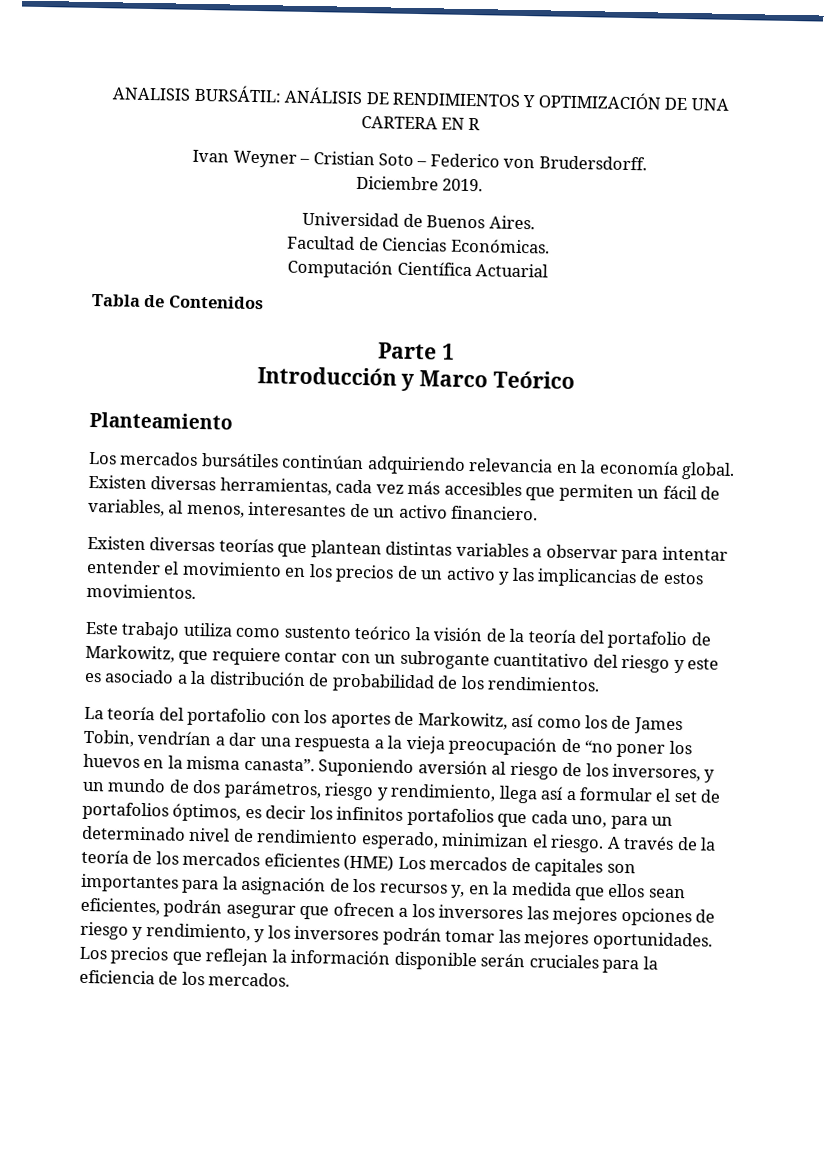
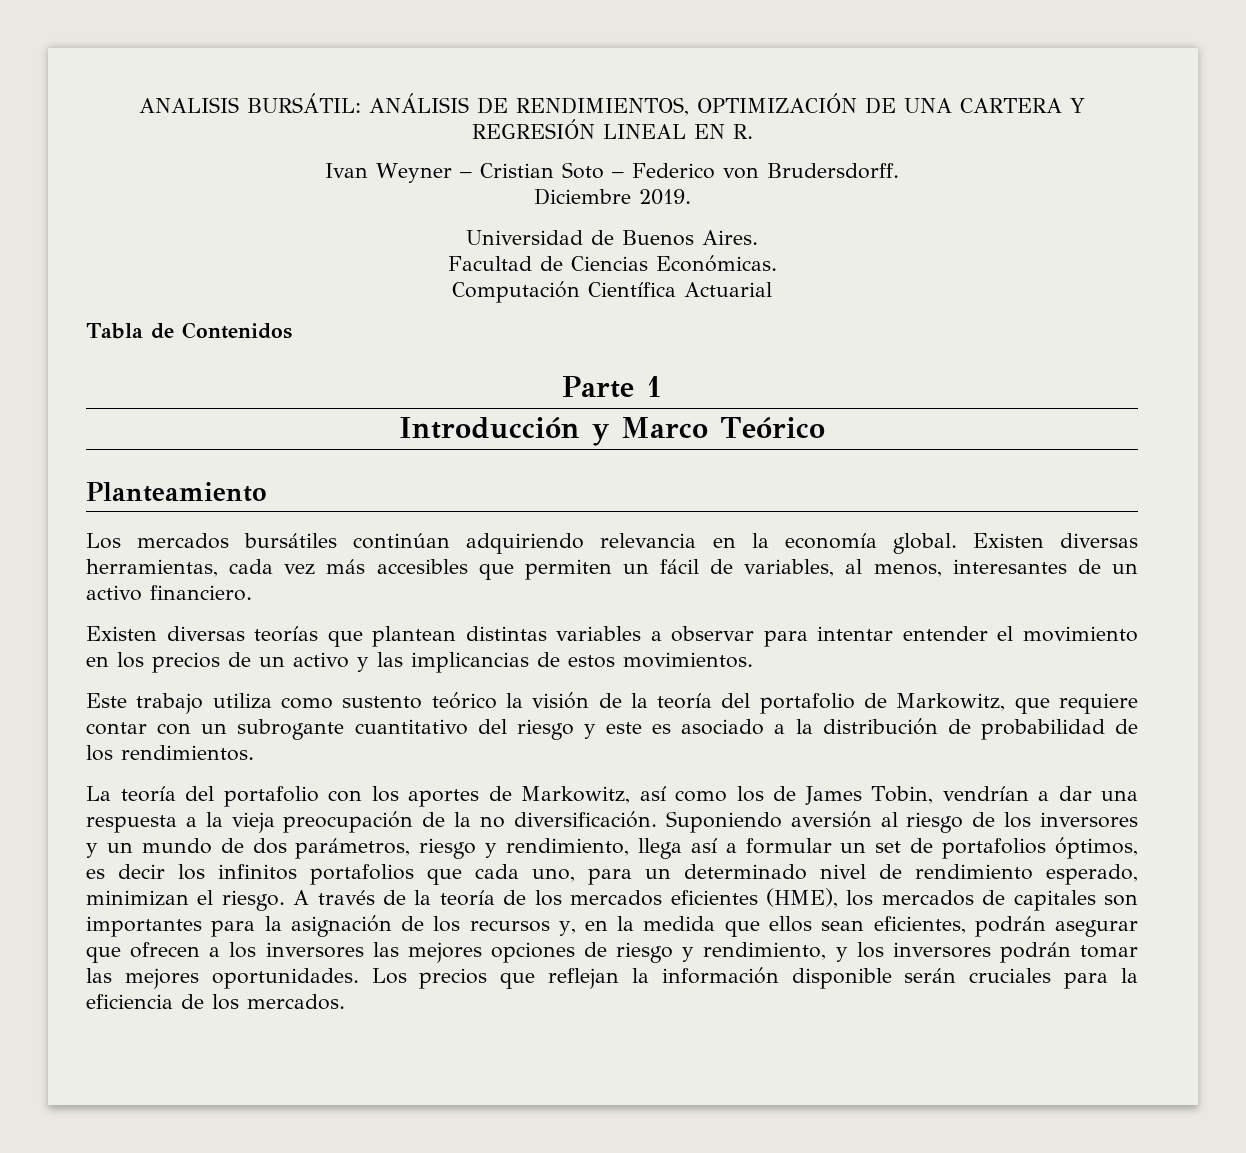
- ANALISIS BURSÁTIL: ANÁLISIS DE RENDIMIENTOS Y OPTIMIZACIÓN DE UNA CARTERA EN R
+ ANALISIS BURSÁTIL: ANÁLISIS DE RENDIMIENTOS, OPTIMIZACIÓN DE UNA CARTERA Y REGRESIÓN LINEAL EN R.
- La teoría del portafolio con los aportes de Markowitz, así como los de James Tobin, vendrían a dar una respuesta a la vieja preocupación de “no poner los huevos en la misma canasta”.
+ La teoría del portafolio con los aportes de Markowitz, así como los de James Tobin, vendrían a dar una respuesta a la vieja preocupación de la no diversificación.
- Suponiendo aversión al riesgo de los inversores, y un mundo de dos parámetros, riesgo y rendimiento, llega así a formular el set de portafolios óptimos, es decir los infinitos portafolios que cada uno, para un determinado nivel de rendimiento esperado, minimizan el riesgo.
+ Suponiendo aversión al riesgo de los inversores y un mundo de dos parámetros, riesgo y rendimiento, llega así a formular un set de portafolios óptimos, es decir los infinitos portafolios que cada uno, para un determinado nivel de rendimiento esperado, minimizan el riesgo.
- A través de la teoría de los mercados eficientes (HME) Los mercados de capitales son importantes para la asignación de los recursos y, en la medida que ellos sean eficientes, podrán asegurar que ofrecen a los inversores las mejores opciones de riesgo y rendimiento, y los inversores podrán tomar las mejores oportunidades.
+ A través de la teoría de los mercados eficientes (HME), los mercados de capitales son importantes para la asignación de los recursos y, en la medida que ellos sean eficientes, podrán asegurar que ofrecen a los inversores las mejores opciones de riesgo y rendimiento, y los inversores podrán tomar las mejores oportunidades.

